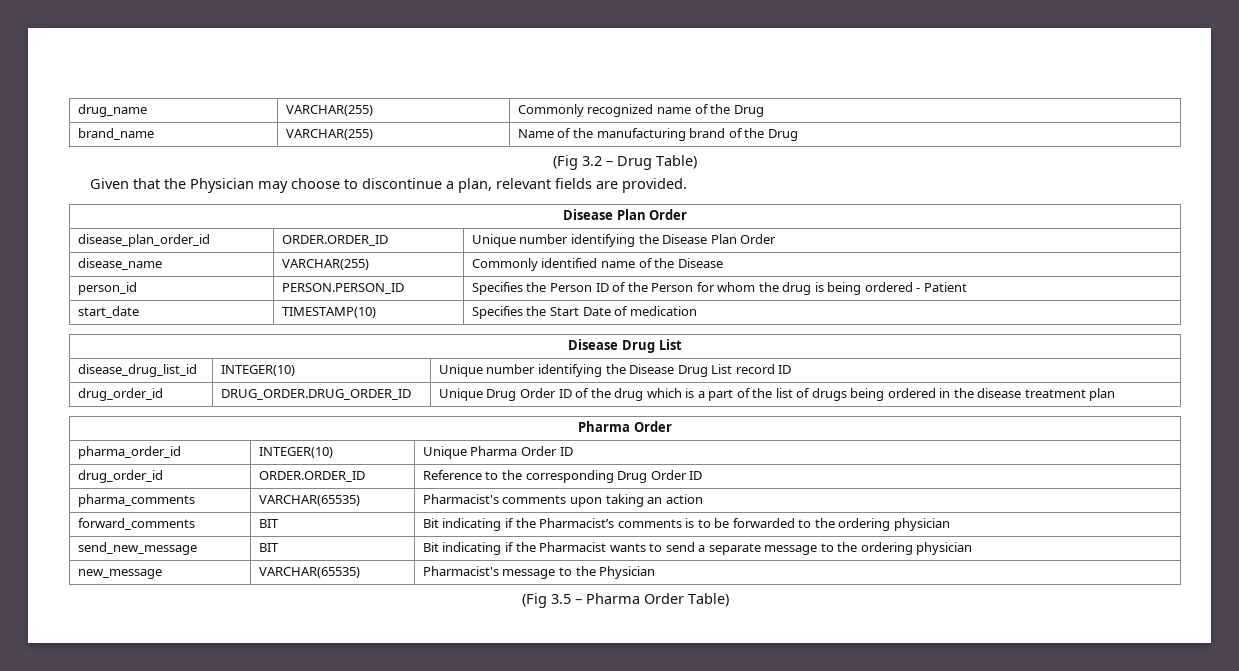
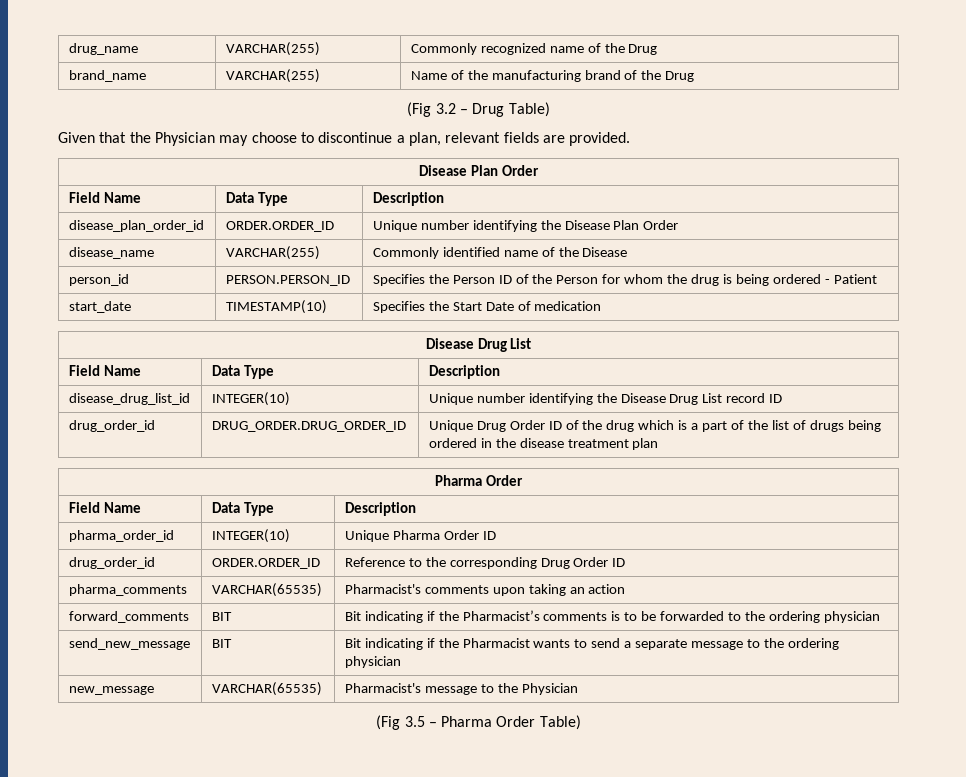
  Given that the Physician may choose to discontinue a plan, relevant fields are provided.
  Disease Plan Order
+ Field Name | Data Type | Description
  start_date | TIMESTAMP(10) | Specifies the Start Date of medication
  Disease Drug List
+ Field Name | Data Type | Description
  drug_order_id | DRUG_ORDER.DRUG_ORDER_ID | Unique Drug Order ID of the drug which is a part of the list of drugs being ordered in the disease treatment plan
  Pharma Order
+ Field Name | Data Type | Description

